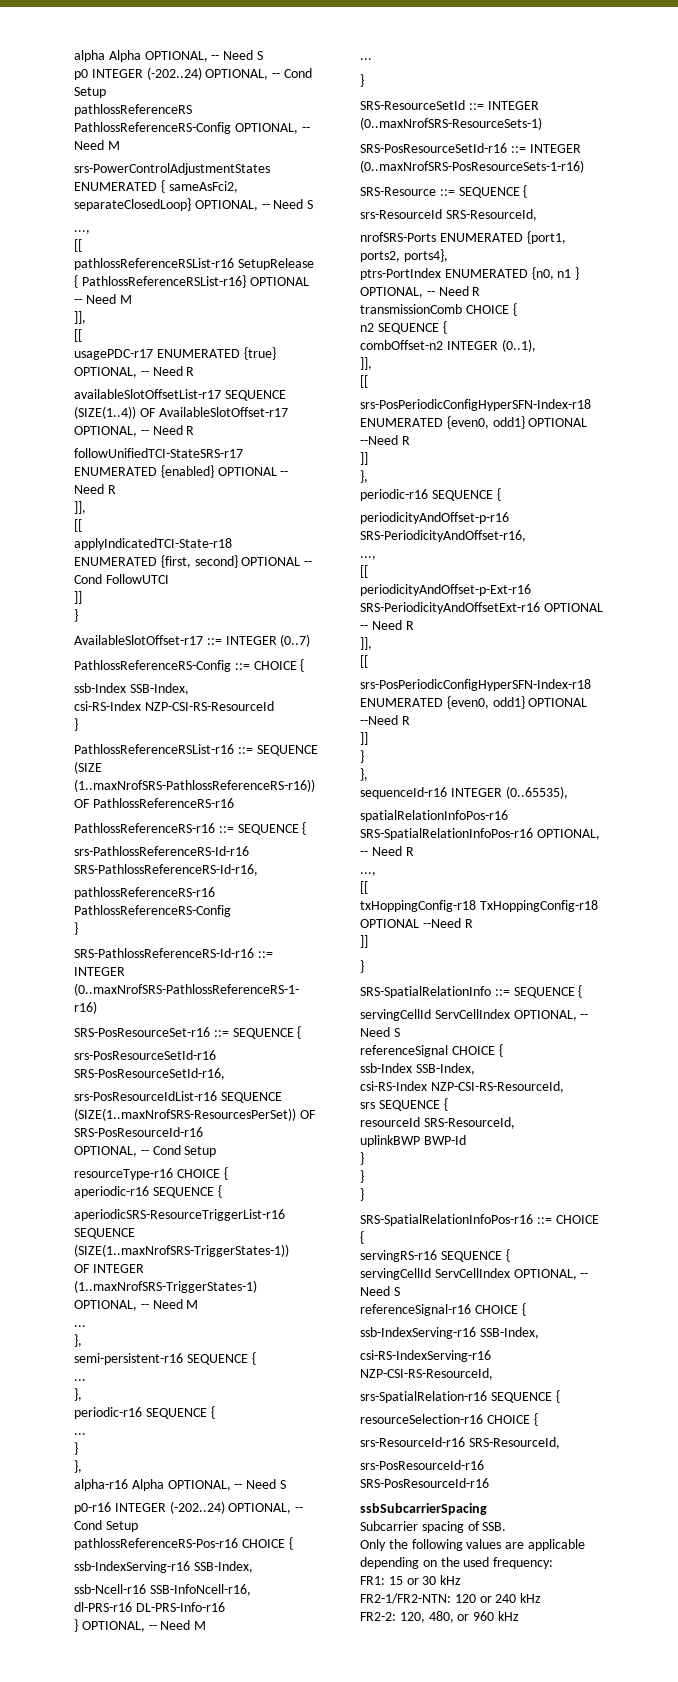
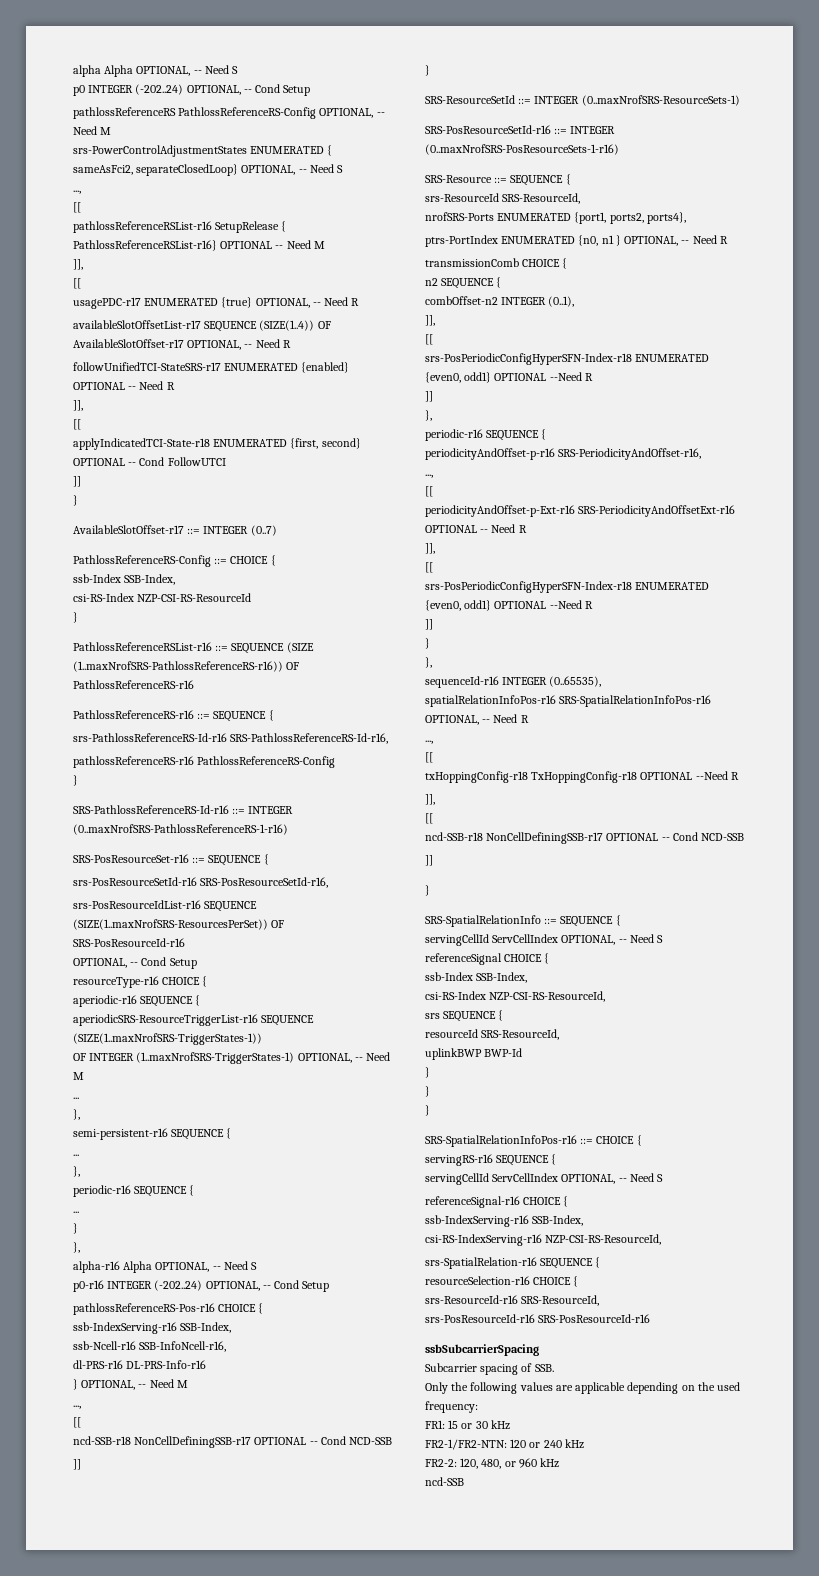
  } OPTIONAL, -- Need M
- ...
+ ...,
+ [[
+ ncd-SSB-r18 NonCellDefiningSSB-r17 OPTIONAL -- Cond NCD-SSB
+ ]]
  txHoppingConfig-r18 TxHoppingConfig-r18 OPTIONAL --Need R
+ ]],
+ [[
+ ncd-SSB-r18 NonCellDefiningSSB-r17 OPTIONAL -- Cond NCD-SSB
+ ncd-SSB

